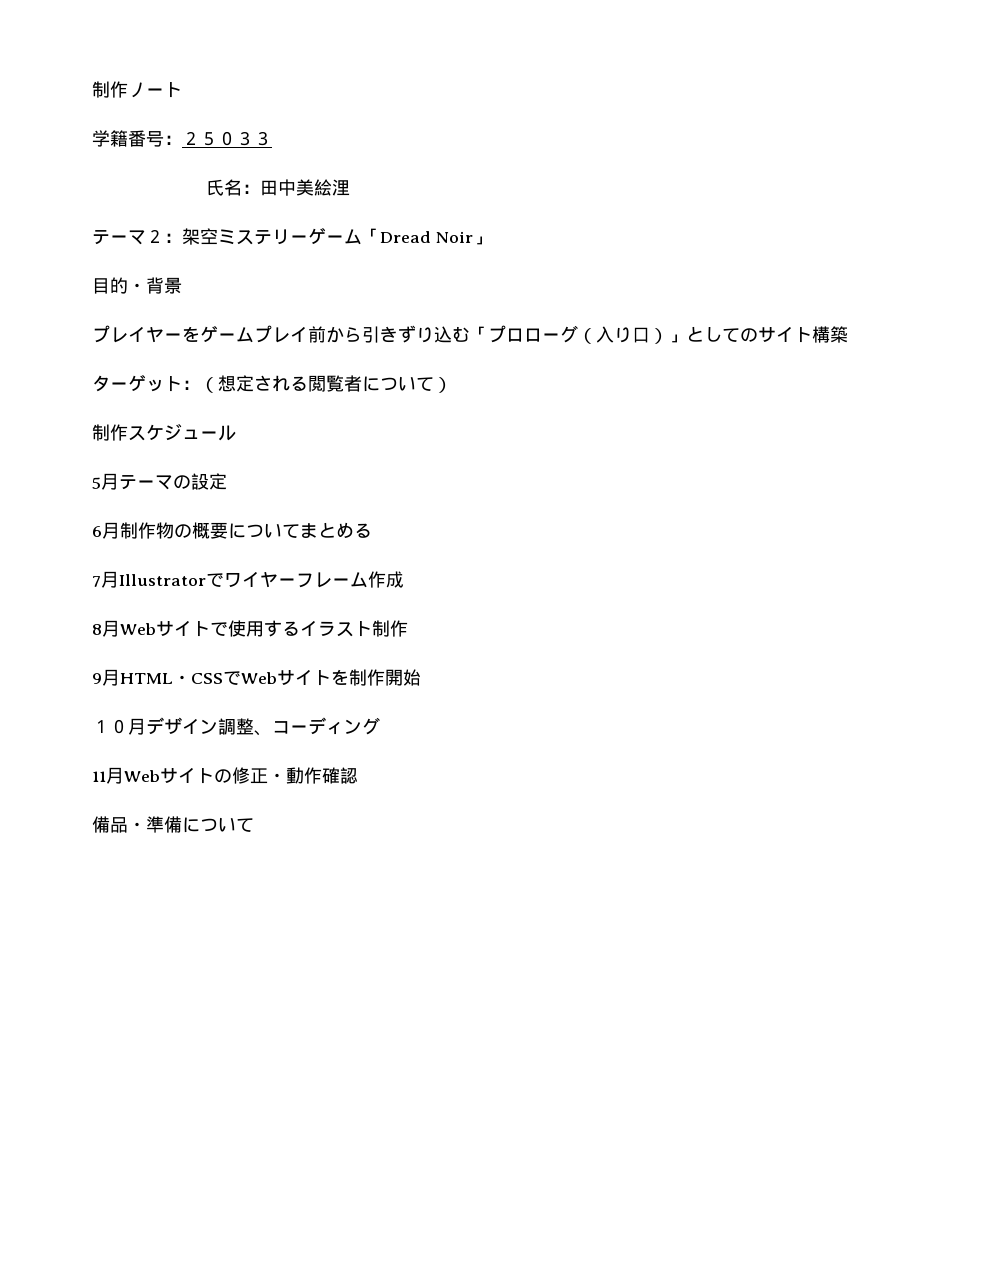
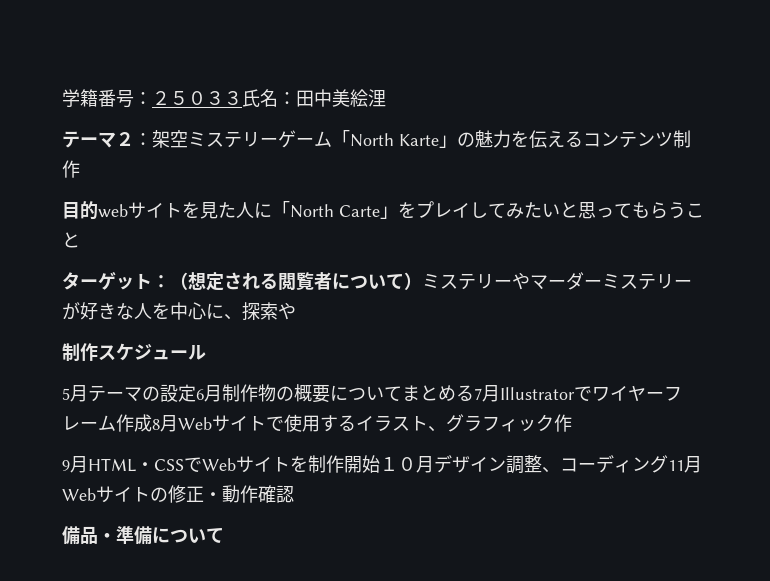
- 制作ノート
- 学籍番号：２５０３３
- 氏名：田中美絵浬
+ 学籍番号：２５０３３氏名：田中美絵浬
- テーマ２：架空ミステリーゲーム「Dread Noir」
- 目的・背景
- プレイヤーをゲームプレイ前から引きずり込む「プロローグ（入り口）」としてのサイト構築
+ テーマ２：架空ミステリーゲーム「North Karte」の魅力を伝えるコンテンツ制作
+ 目的webサイトを見た人に「North Carte」をプレイしてみたいと思ってもらうこと
- ターゲット：（想定される閲覧者について）
+ ターゲット：（想定される閲覧者について）ミステリーやマーダーミステリーが好きな人を中心に、探索や
- 5月テーマの設定
- 6月制作物の概要についてまとめる
- 7月Illustratorでワイヤーフレーム作成
- 8月Webサイトで使用するイラスト制作
+ 5月テーマの設定6月制作物の概要についてまとめる7月Illustratorでワイヤーフレーム作成8月Webサイトで使用するイラスト、グラフィック作
- 9月HTML・CSSでWebサイトを制作開始
- １０月デザイン調整、コーディング
- 11月Webサイトの修正・動作確認
+ 9月HTML・CSSでWebサイトを制作開始１０月デザイン調整、コーディング11月Webサイトの修正・動作確認

